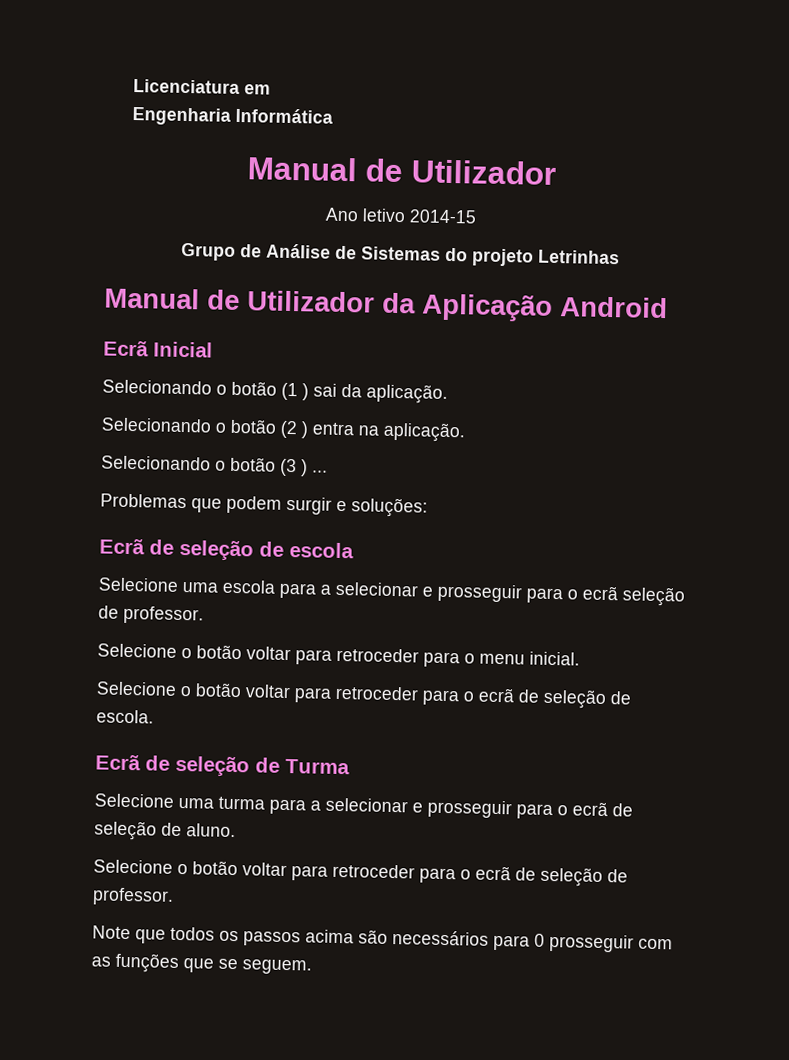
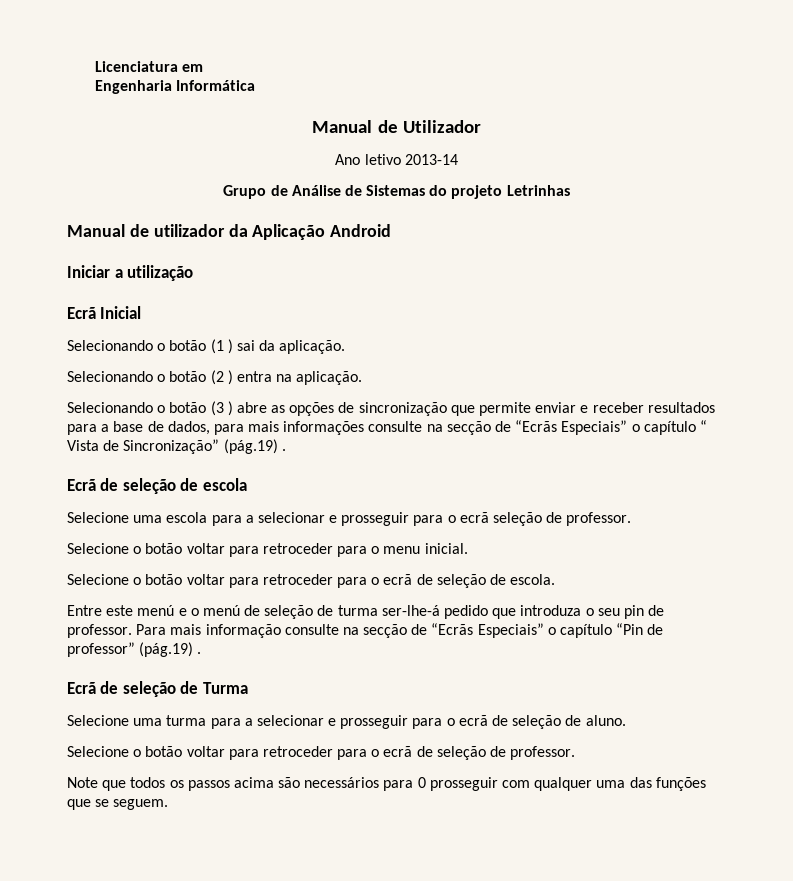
- Ano letivo 2014-15
+ Ano letivo 2013-14
- Manual de Utilizador da Aplicação Android
+ Manual de utilizador da Aplicação Android
+ Iniciar a utilização
- Selecionando o botão (3 ) ...
- Problemas que podem surgir e soluções:
+ Selecionando o botão (3 ) abre as opções de sincronização que permite enviar e receber resultados para a base de dados, para mais informações consulte na secção de “Ecrãs Especiais” o capítulo “ Vista de Sincronização” (pág.19) .
+ Entre este menú e o menú de seleção de turma ser-lhe-á pedido que introduza o seu pin de professor. Para mais informação consulte na secção de “Ecrãs Especiais” o capítulo “Pin de professor” (pág.19) .
- Note que todos os passos acima são necessários para 0 prosseguir com as funções que se seguem.
+ Note que todos os passos acima são necessários para 0 prosseguir com qualquer uma das funções que se seguem.

